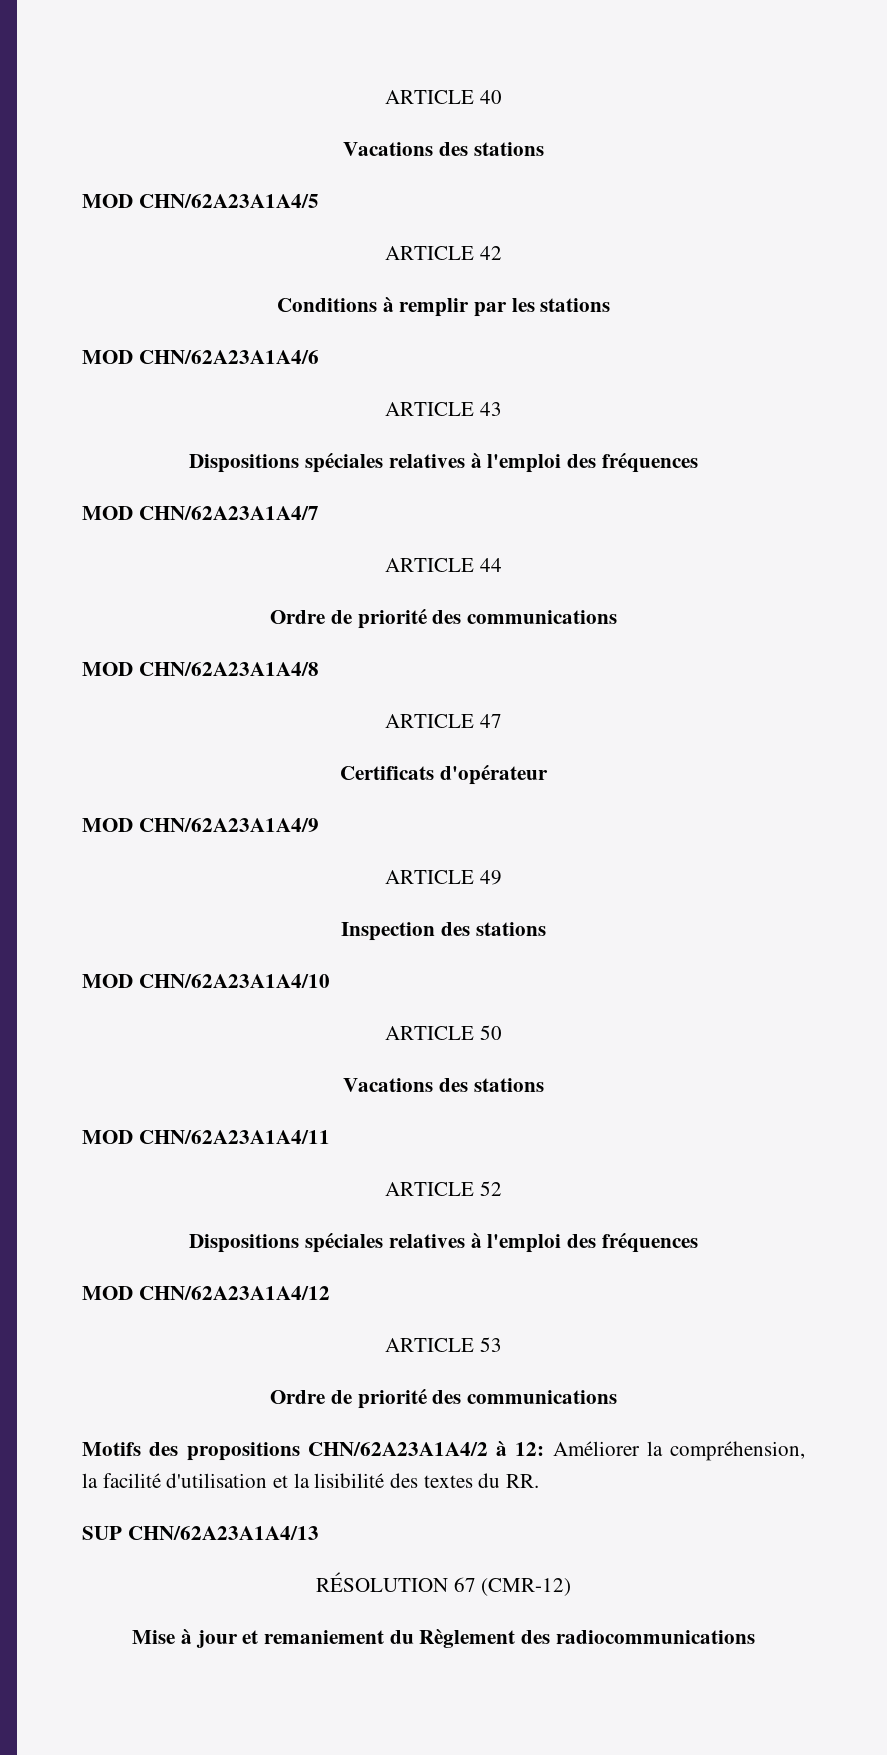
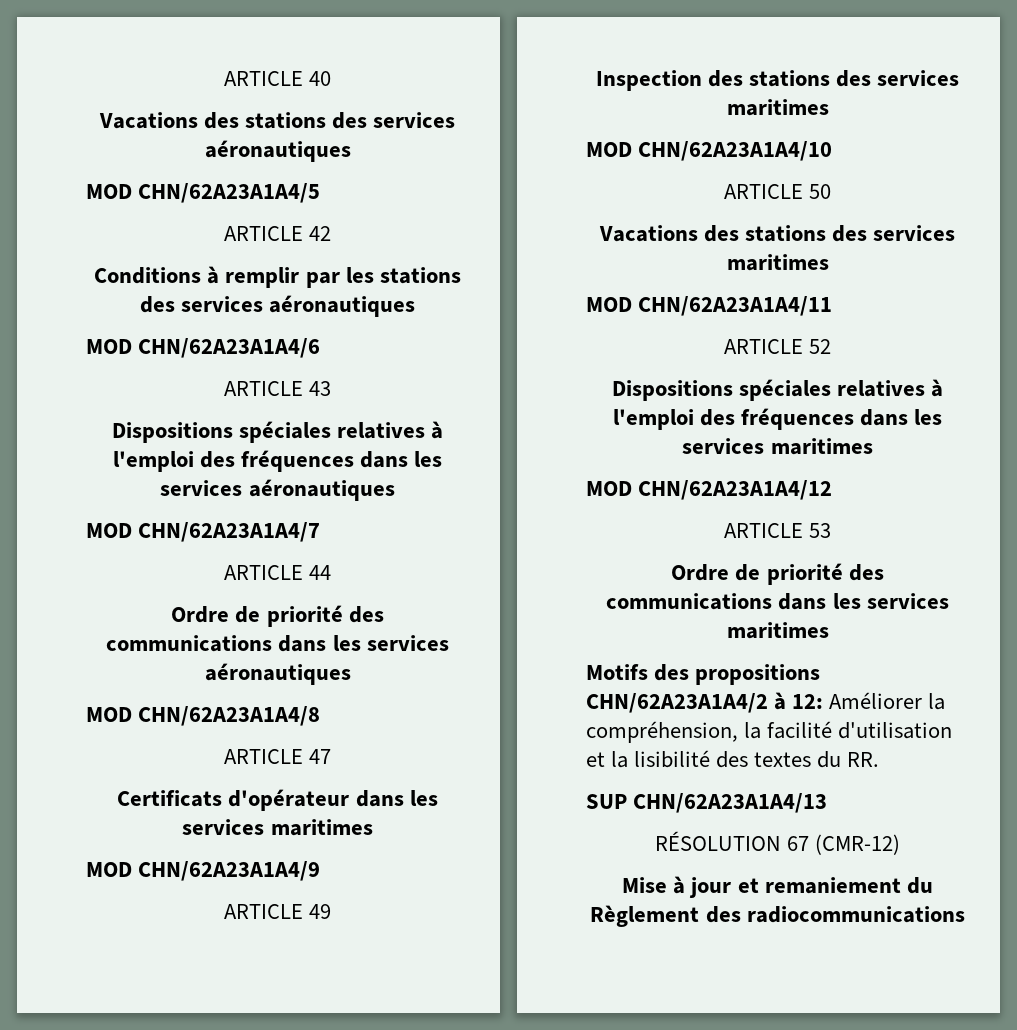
  ARTICLE 40
- Vacations des stations
+ Vacations des stations des services aéronautiques
- Conditions à remplir par les stations
+ Conditions à remplir par les stations des services aéronautiques
  ARTICLE 43
- Dispositions spéciales relatives à l'emploi des fréquences
+ Dispositions spéciales relatives à l'emploi des fréquences dans les services aéronautiques
  ARTICLE 44
- Ordre de priorité des communications
+ Ordre de priorité des communications dans les services aéronautiques
- Certificats d'opérateur
+ Certificats d'opérateur dans les services maritimes
- Inspection des stations
+ Inspection des stations des services maritimes
  ARTICLE 50
- Vacations des stations
+ Vacations des stations des services maritimes
  ARTICLE 52
- Dispositions spéciales relatives à l'emploi des fréquences
+ Dispositions spéciales relatives à l'emploi des fréquences dans les services maritimes
  ARTICLE 53
- Ordre de priorité des communications
+ Ordre de priorité des communications dans les services maritimes

